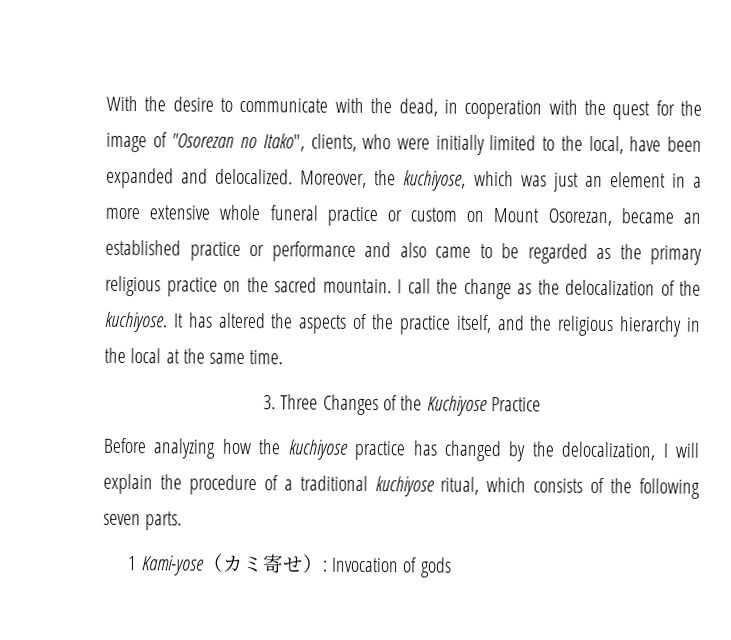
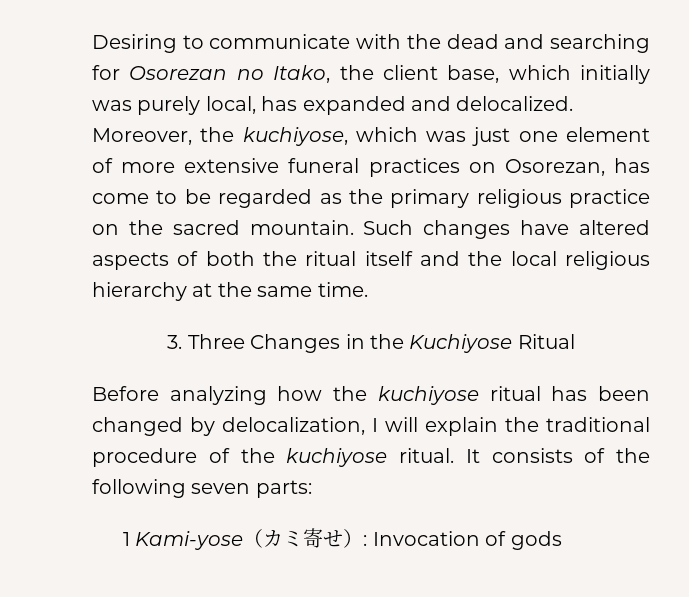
- With the desire to communicate with the dead, in cooperation with the quest for the image of "Osorezan no Itako", clients, who were initially limited to the local, have been expanded and delocalized.
+ Desiring to communicate with the dead and searching for Osorezan no Itako, the client base, which initially was purely local, has expanded and delocalized.
- Moreover, the kuchiyose, which was just an element in a more extensive whole funeral practice or custom on Mount Osorezan, became an established practice or performance and also came to be regarded as the primary religious practice on the sacred mountain.
+ Moreover, the kuchiyose, which was just one element of more extensive funeral practices on Osorezan, has come to be regarded as the primary religious practice on the sacred mountain.
- I call the change as the delocalization of the kuchiyose. It has altered the aspects of the practice itself, and the religious hierarchy in the local at the same time.
+ Such changes have altered aspects of both the ritual itself and the local religious hierarchy at the same time.
- 3. Three Changes of the Kuchiyose Practice
+ 3. Three Changes in the Kuchiyose Ritual
- Before analyzing how the kuchiyose practice has changed by the delocalization, I will explain the procedure of a traditional kuchiyose ritual, which consists of the following seven parts.
+ Before analyzing how the kuchiyose ritual has been changed by delocalization, I will explain the traditional procedure of the kuchiyose ritual. It consists of the following seven parts:

